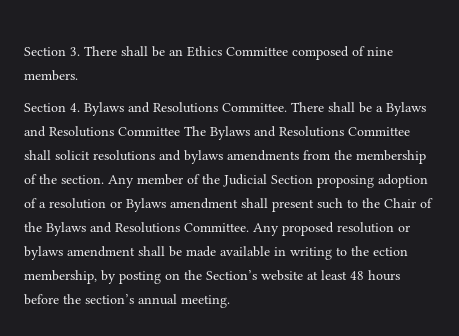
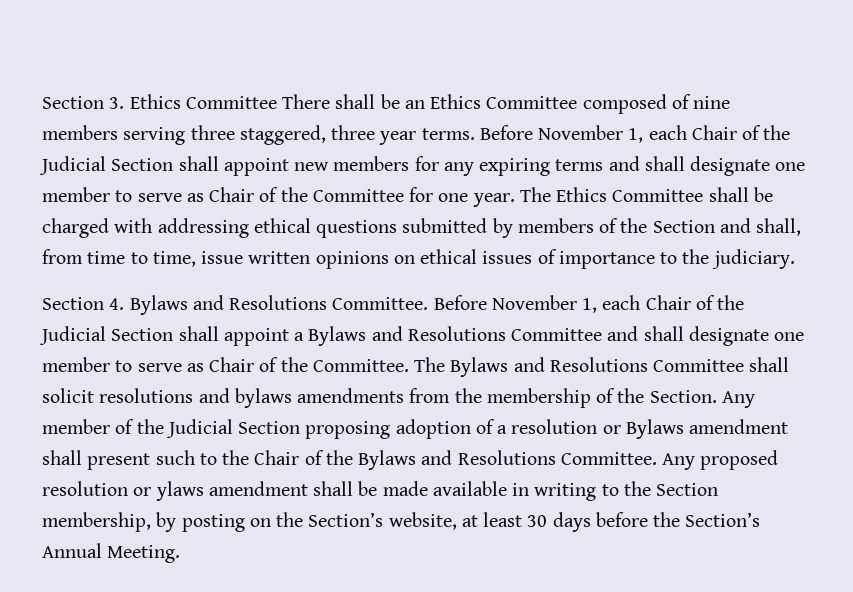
- Section 3. There shall be an Ethics Committee composed of nine members.
+ Section 3. Ethics Committee There shall be an Ethics Committee composed of nine members serving three staggered, three year terms. Before November 1, each Chair of the Judicial Section shall appoint new members for any expiring terms and shall designate one member to serve as Chair of the Committee for one year. The Ethics Committee shall be charged with addressing ethical questions submitted by members of the Section and shall, from time to time, issue written opinions on ethical issues of importance to the judiciary.
- There shall be a Bylaws and Resolutions Committee The Bylaws and Resolutions Committee shall solicit resolutions and bylaws amendments from the membership of the section.
+ Before November 1, each Chair of the Judicial Section shall appoint a Bylaws and Resolutions Committee and shall designate one member to serve as Chair of the Committee. The Bylaws and Resolutions Committee shall solicit resolutions and bylaws amendments from the membership of the Section.
- Any proposed resolution or bylaws amendment shall be made available in writing to the ection membership, by posting on the Section’s website at least 48 hours before the section’s annual meeting.
+ Any proposed resolution or ylaws amendment shall be made available in writing to the Section membership, by posting on the Section’s website, at least 30 days before the Section’s Annual Meeting.

